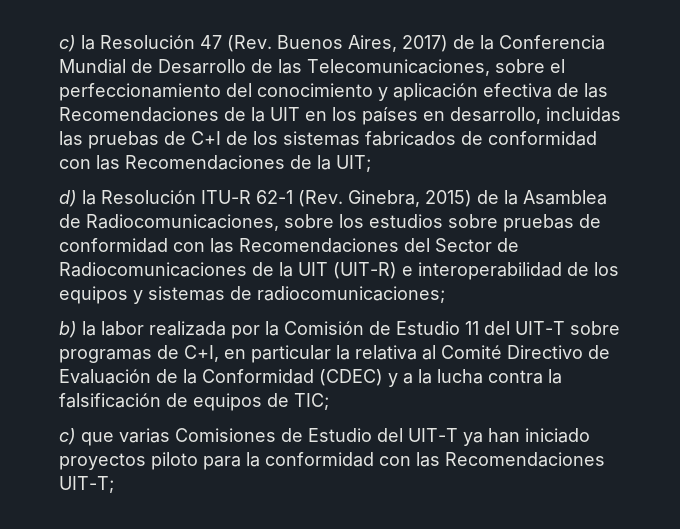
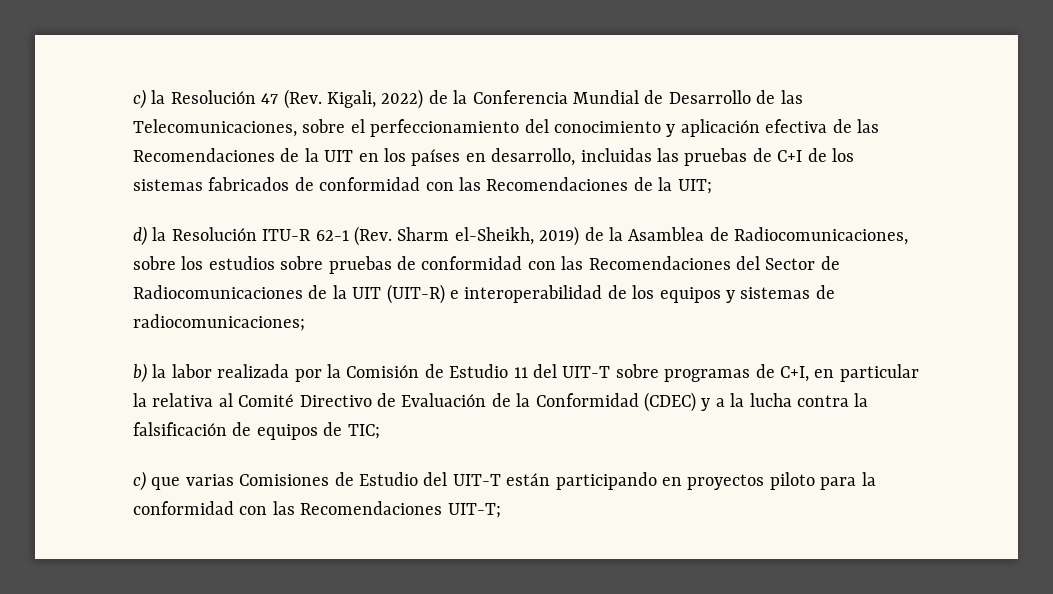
- c) la Resolución 47 (Rev. Buenos Aires, 2017) de la Conferencia Mundial de Desarrollo de las Telecomunicaciones, sobre el perfeccionamiento del conocimiento y aplicación efectiva de las Recomendaciones de la UIT en los países en desarrollo, incluidas las pruebas de C+I de los sistemas fabricados de conformidad con las Recomendaciones de la UIT;
+ c) la Resolución 47 (Rev. Kigali, 2022) de la Conferencia Mundial de Desarrollo de las Telecomunicaciones, sobre el perfeccionamiento del conocimiento y aplicación efectiva de las Recomendaciones de la UIT en los países en desarrollo, incluidas las pruebas de C+I de los sistemas fabricados de conformidad con las Recomendaciones de la UIT;
- d) la Resolución ITU-R 62-1 (Rev. Ginebra, 2015) de la Asamblea de Radiocomunicaciones, sobre los estudios sobre pruebas de conformidad con las Recomendaciones del Sector de Radiocomunicaciones de la UIT (UIT-R) e interoperabilidad de los equipos y sistemas de radiocomunicaciones;
+ d) la Resolución ITU-R 62-1 (Rev. Sharm el-Sheikh, 2019) de la Asamblea de Radiocomunicaciones, sobre los estudios sobre pruebas de conformidad con las Recomendaciones del Sector de Radiocomunicaciones de la UIT (UIT-R) e interoperabilidad de los equipos y sistemas de radiocomunicaciones;
- c) que varias Comisiones de Estudio del UIT-T ya han iniciado proyectos piloto para la conformidad con las Recomendaciones UIT-T;
+ c) que varias Comisiones de Estudio del UIT-T están participando en proyectos piloto para la conformidad con las Recomendaciones UIT-T;

